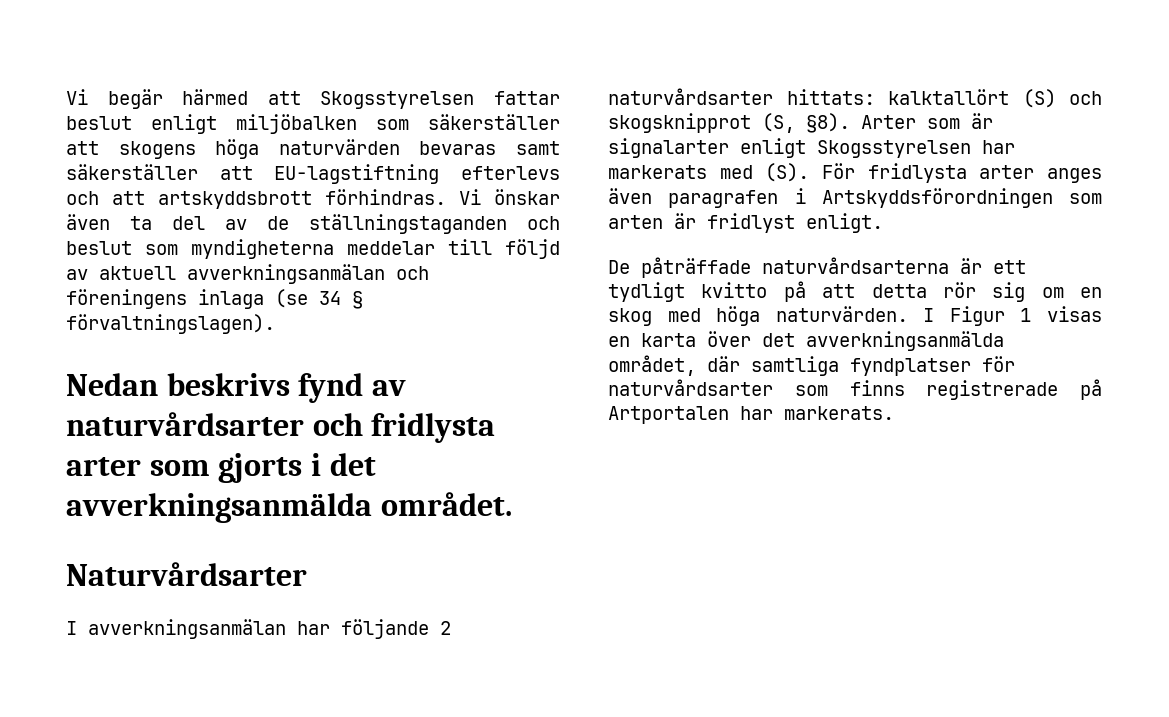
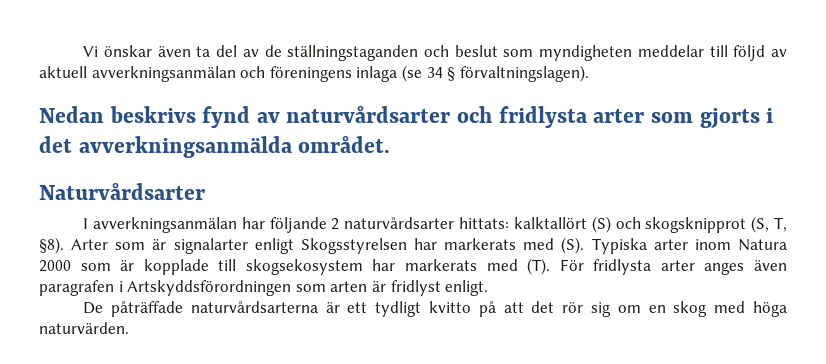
- Vi begär härmed att Skogsstyrelsen fattar beslut enligt miljöbalken som säkerställer att skogens höga naturvärden bevaras samt säkerställer att EU-lagstiftning efterlevs och att artskyddsbrott förhindras. Vi önskar även ta del av de ställningstaganden och beslut som myndigheterna meddelar till följd av aktuell avverkningsanmälan och föreningens inlaga (se 34 § förvaltningslagen).
+ Vi önskar även ta del av de ställningstaganden och beslut som myndigheten meddelar till följd av aktuell avverkningsanmälan och föreningens inlaga (se 34 § förvaltningslagen).
- I avverkningsanmälan har följande 2 naturvårdsarter hittats: kalktallört (S) och skogsknipprot (S, §8).
+ I avverkningsanmälan har följande 2 naturvårdsarter hittats: kalktallört (S) och skogsknipprot (S, T, §8).
- Arter som är signalarter enligt Skogsstyrelsen har markerats med (S). För fridlysta arter anges även paragrafen i Artskyddsförordningen som arten är fridlyst enligt.
+ Arter som är signalarter enligt Skogsstyrelsen har markerats med (S). Typiska arter inom Natura 2000 som är kopplade till skogsekosystem har markerats med (T). För fridlysta arter anges även paragrafen i Artskyddsförordningen som arten är fridlyst enligt.
- De påträffade naturvårdsarterna är ett tydligt kvitto på att detta rör sig om en skog med höga naturvärden. I Figur 1 visas en karta över det avverkningsanmälda området, där samtliga fyndplatser för naturvårdsarter som finns registrerade på Artportalen har markerats.
+ De påträffade naturvårdsarterna är ett tydligt kvitto på att det rör sig om en skog med höga naturvärden.

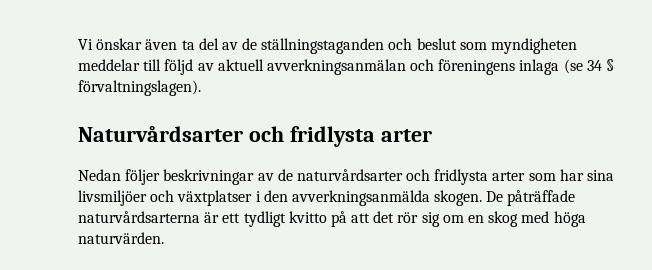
- Nedan beskrivs fynd av naturvårdsarter och fridlysta arter som gjorts i det avverkningsanmälda området.
- Naturvårdsarter
- I avverkningsanmälan har följande 2 naturvårdsarter hittats: kalktallört (S) och skogsknipprot (S, T, §8). Arter som är signalarter enligt Skogsstyrelsen har markerats med (S). Typiska arter inom Natura 2000 som är kopplade till skogsekosystem har markerats med (T). För fridlysta arter anges även paragrafen i Artskyddsförordningen som arten är fridlyst enligt.
- De påträffade naturvårdsarterna är ett tydligt kvitto på att det rör sig om en skog med höga naturvärden.
+ Naturvårdsarter och fridlysta arter
+ Nedan följer beskrivningar av de naturvårdsarter och fridlysta arter som har sina livsmiljöer och växtplatser i den avverkningsanmälda skogen. De påträffade naturvårdsarterna är ett tydligt kvitto på att det rör sig om en skog med höga naturvärden.

